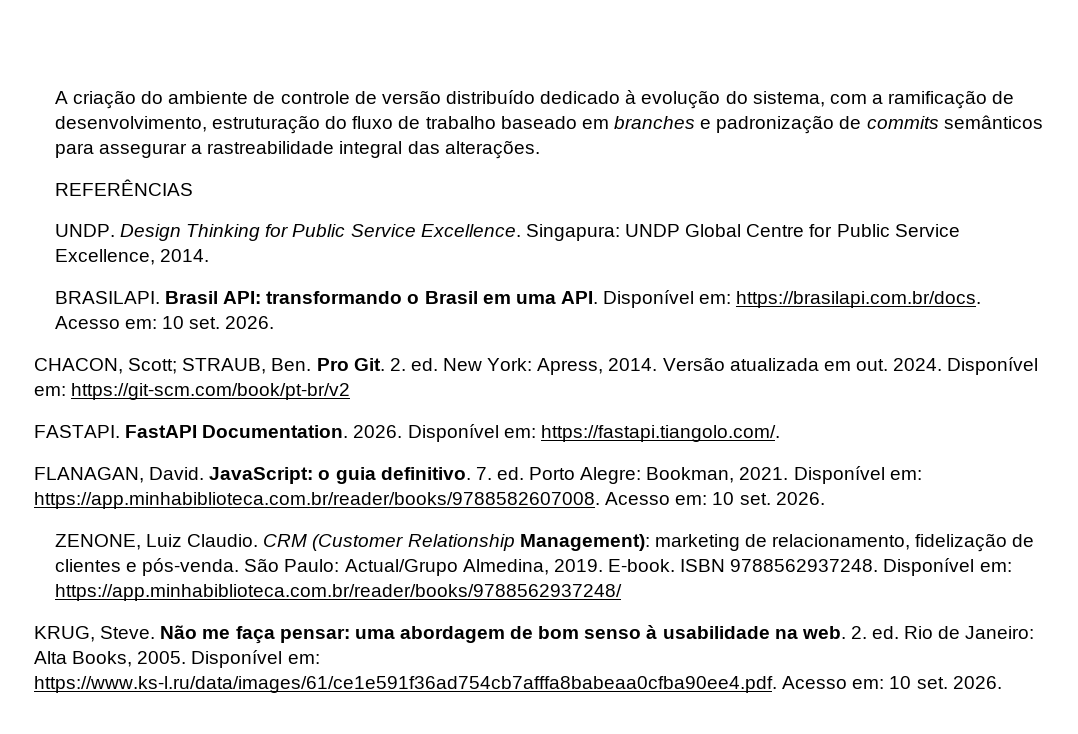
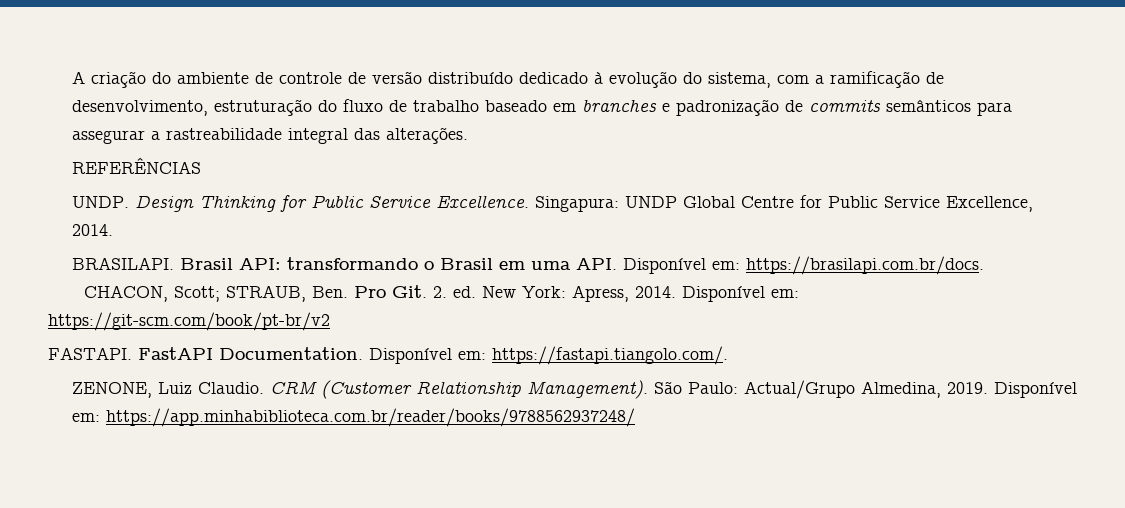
- Brasil API: transformando o Brasil em uma API. Disponível em: https://brasilapi.com.br/docs. Acesso em: 10 set. 2026.
+ Brasil API: transformando o Brasil em uma API. Disponível em: https://brasilapi.com.br/docs.
- Versão atualizada em out. 2024.
- FastAPI Documentation. 2026.
+ FastAPI Documentation.
- FLANAGAN, David. JavaScript: o guia definitivo. 7. ed. Porto Alegre: Bookman, 2021. Disponível em: https://app.minhabiblioteca.com.br/reader/books/9788582607008. Acesso em: 10 set. 2026.
- CRM (Customer Relationship Management): marketing de relacionamento, fidelização de clientes e pós-venda.
+ CRM (Customer Relationship Management).
- E-book. ISBN 9788562937248.
- KRUG, Steve. Não me faça pensar: uma abordagem de bom senso à usabilidade na web. 2. ed. Rio de Janeiro: Alta Books, 2005. Disponível em: https://www.ks-l.ru/data/images/61/ce1e591f36ad754cb7afffa8babeaa0cfba90ee4.pdf. Acesso em: 10 set. 2026.

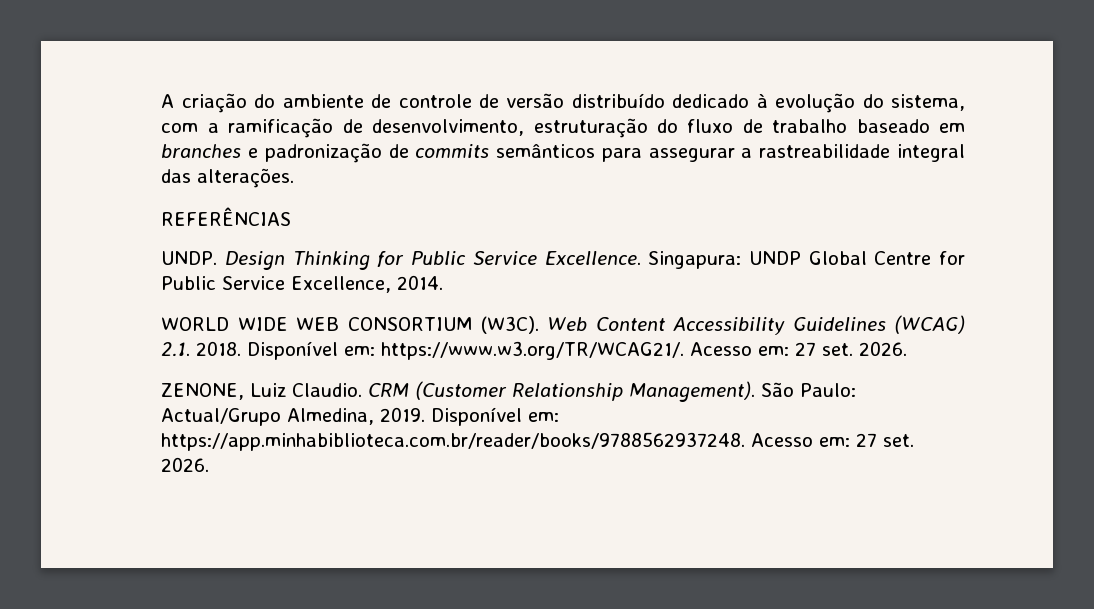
- BRASILAPI. Brasil API: transformando o Brasil em uma API. Disponível em: https://brasilapi.com.br/docs.
- CHACON, Scott; STRAUB, Ben. Pro Git. 2. ed. New York: Apress, 2014. Disponível em: https://git-scm.com/book/pt-br/v2
- FASTAPI. FastAPI Documentation. Disponível em: https://fastapi.tiangolo.com/.
+ WORLD WIDE WEB CONSORTIUM (W3C). Web Content Accessibility Guidelines (WCAG) 2.1. 2018. Disponível em: https://www.w3.org/TR/WCAG21/. Acesso em: 27 set. 2026.
- Disponível em: https://app.minhabiblioteca.com.br/reader/books/9788562937248/
+ Disponível em: https://app.minhabiblioteca.com.br/reader/books/9788562937248. Acesso em: 27 set. 2026.

